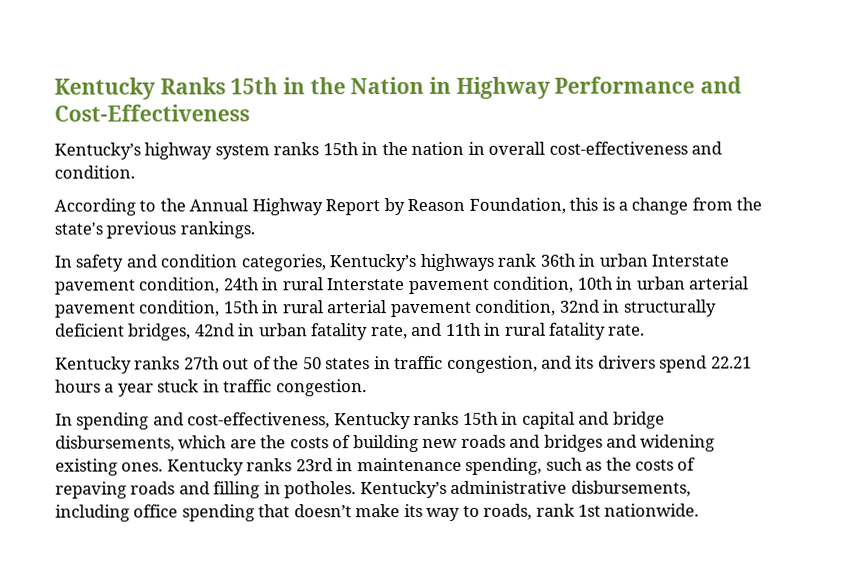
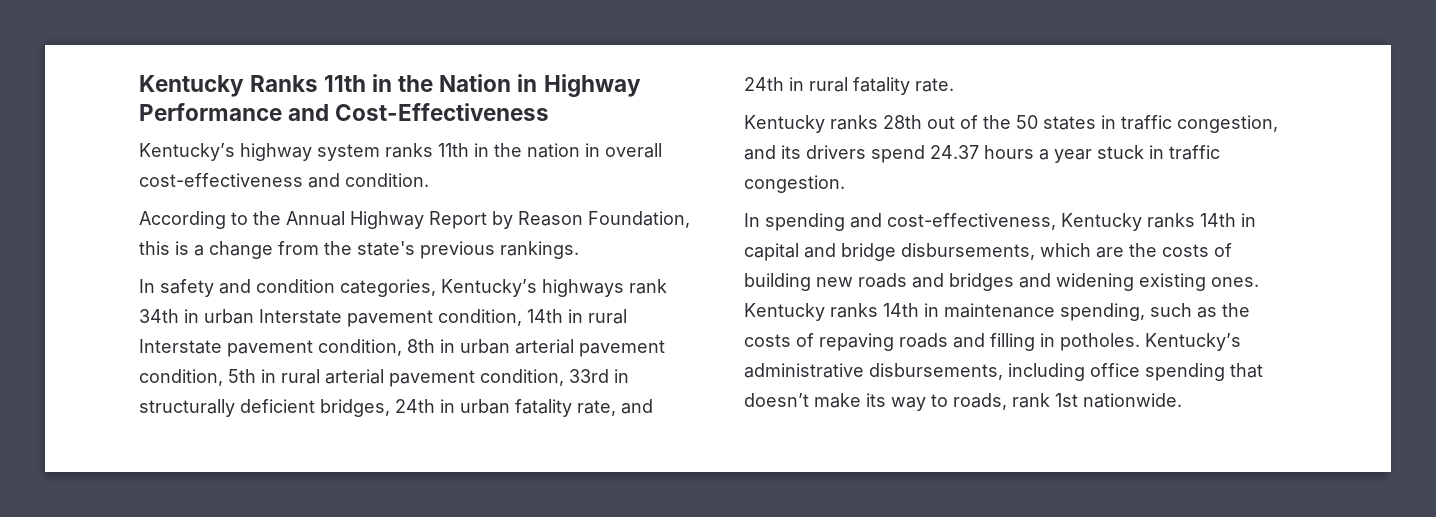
- Kentucky Ranks 15th in the Nation in Highway Performance and Cost-Effectiveness
+ Kentucky Ranks 11th in the Nation in Highway Performance and Cost-Effectiveness
- Kentucky’s highway system ranks 15th in the nation in overall cost-effectiveness and condition.
+ Kentucky’s highway system ranks 11th in the nation in overall cost-effectiveness and condition.
- In safety and condition categories, Kentucky’s highways rank 36th in urban Interstate pavement condition, 24th in rural Interstate pavement condition, 10th in urban arterial pavement condition, 15th in rural arterial pavement condition, 32nd in structurally deficient bridges, 42nd in urban fatality rate, and 11th in rural fatality rate.
+ In safety and condition categories, Kentucky’s highways rank 34th in urban Interstate pavement condition, 14th in rural Interstate pavement condition, 8th in urban arterial pavement condition, 5th in rural arterial pavement condition, 33rd in structurally deficient bridges, 24th in urban fatality rate, and 24th in rural fatality rate.
- Kentucky ranks 27th out of the 50 states in traffic congestion, and its drivers spend 22.21 hours a year stuck in traffic congestion.
+ Kentucky ranks 28th out of the 50 states in traffic congestion, and its drivers spend 24.37 hours a year stuck in traffic congestion.
- In spending and cost-effectiveness, Kentucky ranks 15th in capital and bridge disbursements, which are the costs of building new roads and bridges and widening existing ones.
+ In spending and cost-effectiveness, Kentucky ranks 14th in capital and bridge disbursements, which are the costs of building new roads and bridges and widening existing ones.
- Kentucky ranks 23rd in maintenance spending, such as the costs of repaving roads and filling in potholes.
+ Kentucky ranks 14th in maintenance spending, such as the costs of repaving roads and filling in potholes.

